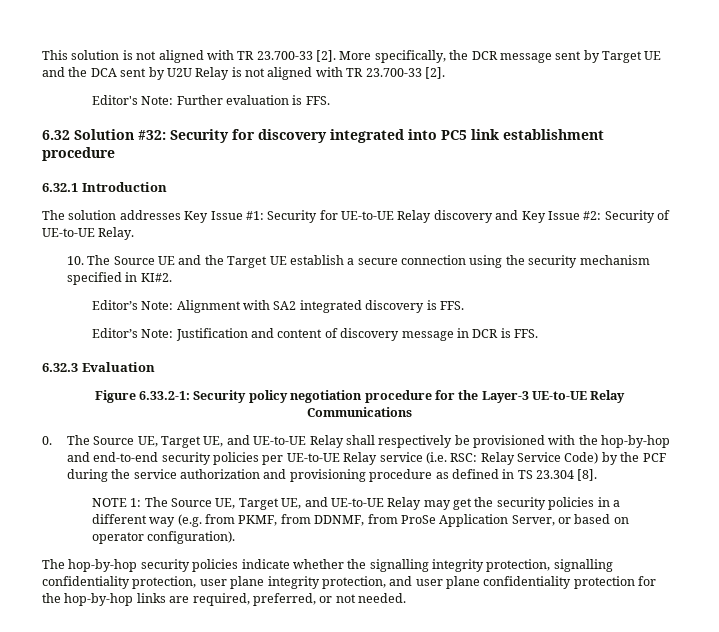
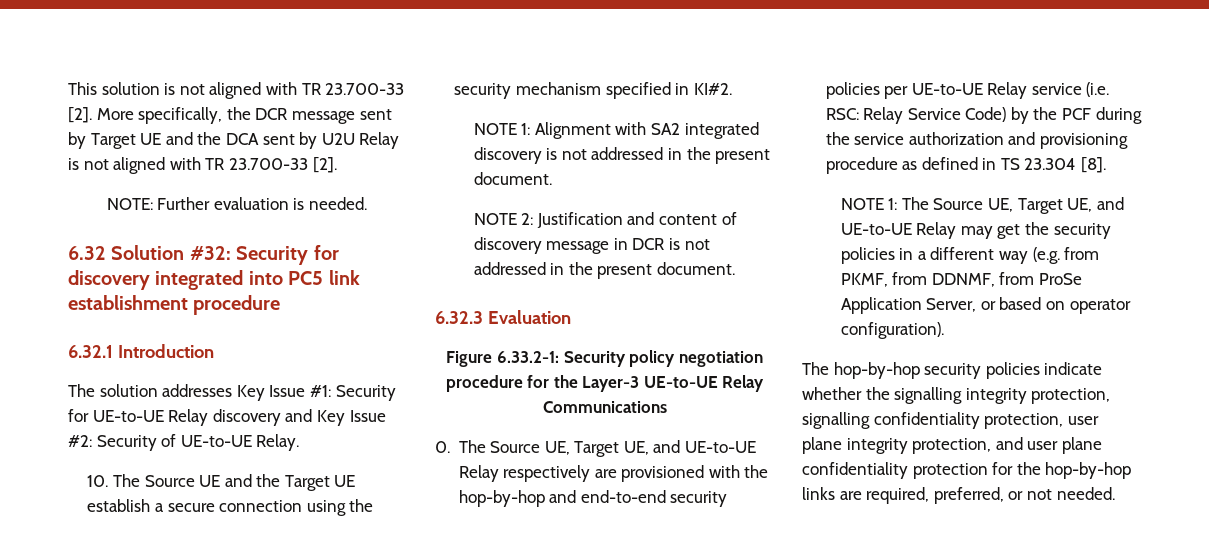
- Editor's Note: Further evaluation is FFS.
+ NOTE: Further evaluation is needed.
- Editor’s Note: Alignment with SA2 integrated discovery is FFS.
- Editor’s Note: Justification and content of discovery message in DCR is FFS.
+ NOTE 1: Alignment with SA2 integrated discovery is not addressed in the present document.
+ NOTE 2: Justification and content of discovery message in DCR is not addressed in the present document.
- 0. The Source UE, Target UE, and UE-to-UE Relay shall respectively be provisioned with the hop-by-hop and end-to-end security policies per UE-to-UE Relay service (i.e. RSC: Relay Service Code) by the PCF during the service authorization and provisioning procedure as defined in TS 23.304 [8].
+ 0. The Source UE, Target UE, and UE-to-UE Relay respectively are provisioned with the hop-by-hop and end-to-end security policies per UE-to-UE Relay service (i.e. RSC: Relay Service Code) by the PCF during the service authorization and provisioning procedure as defined in TS 23.304 [8].

